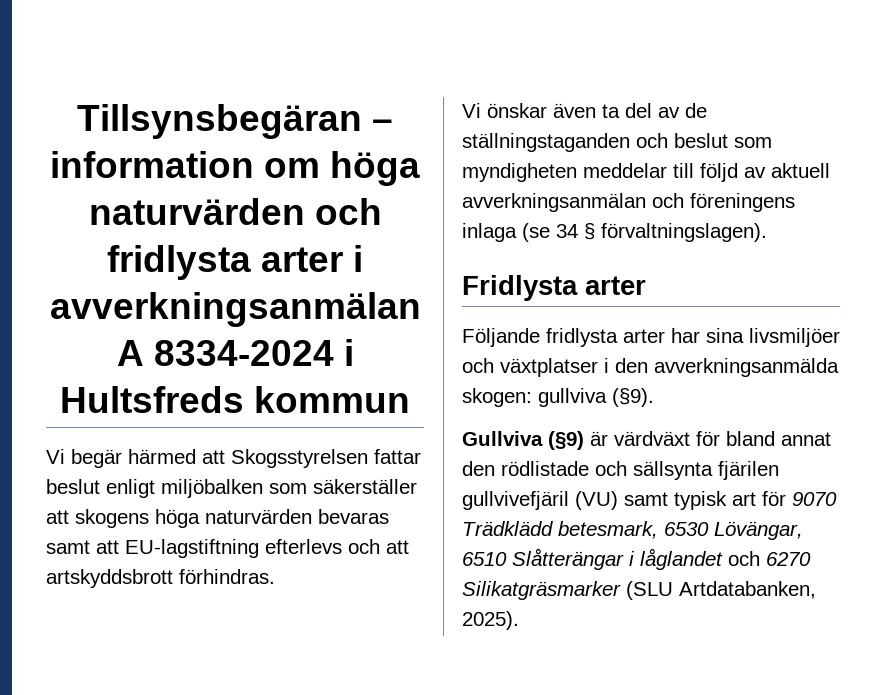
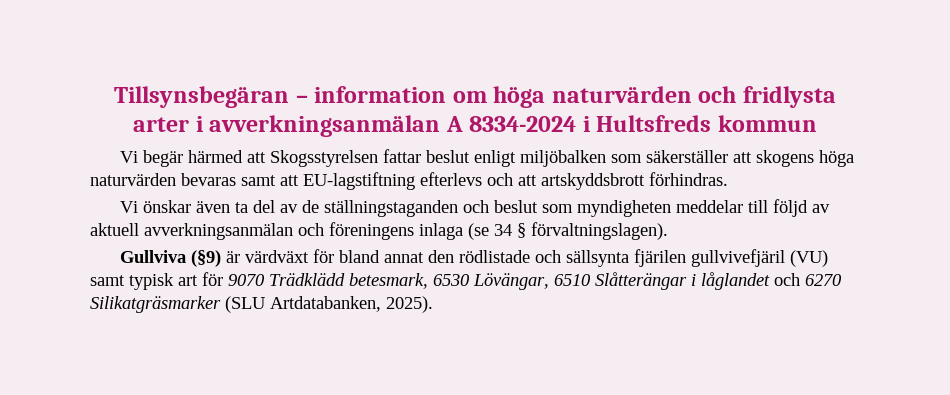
- Fridlysta arter
- Följande fridlysta arter har sina livsmiljöer och växtplatser i den avverkningsanmälda skogen: gullviva (§9).

